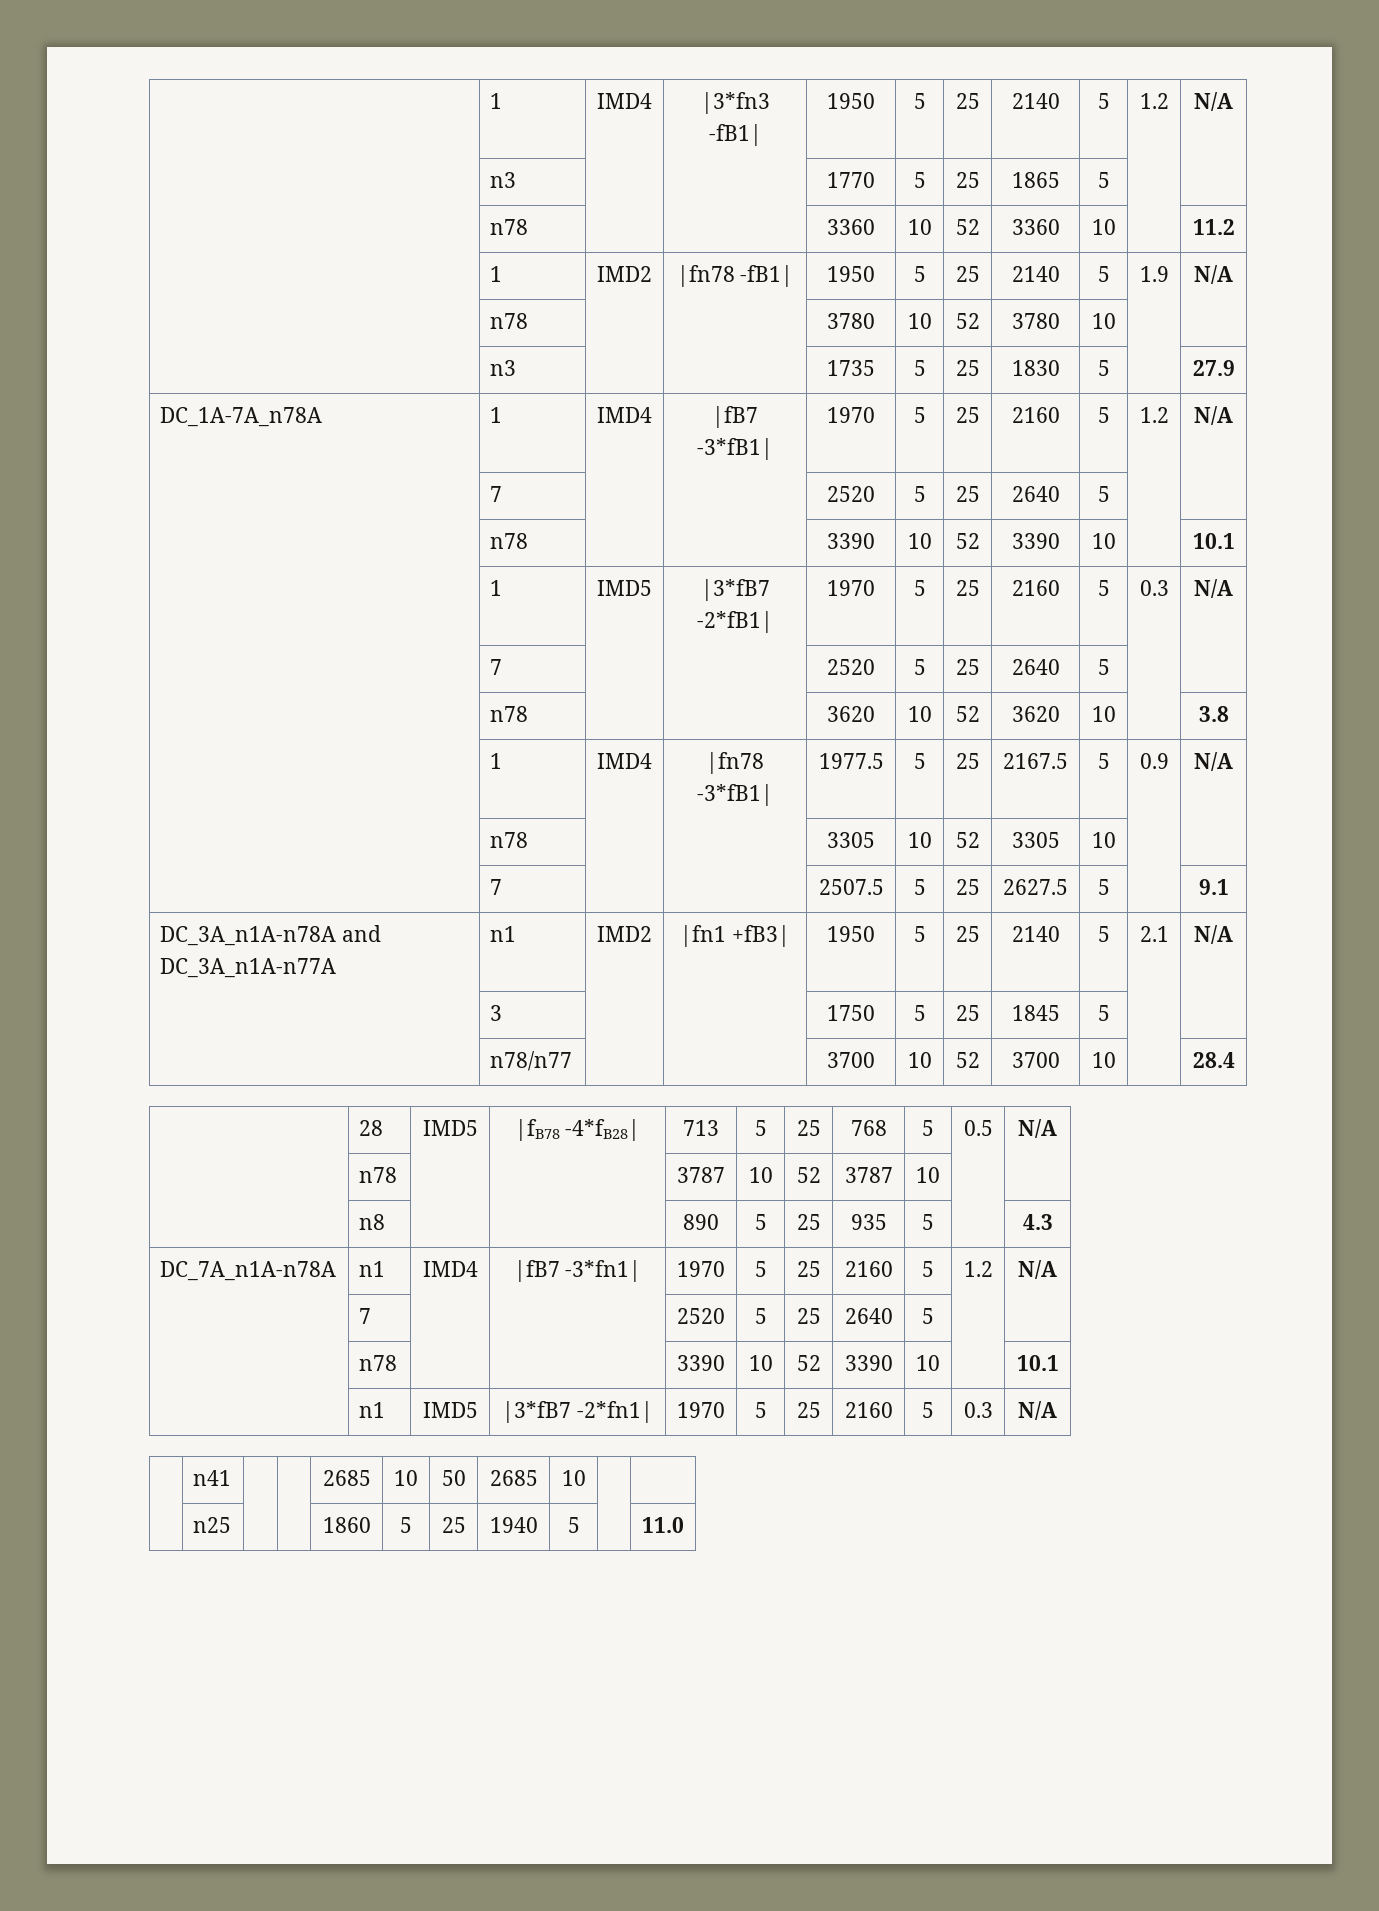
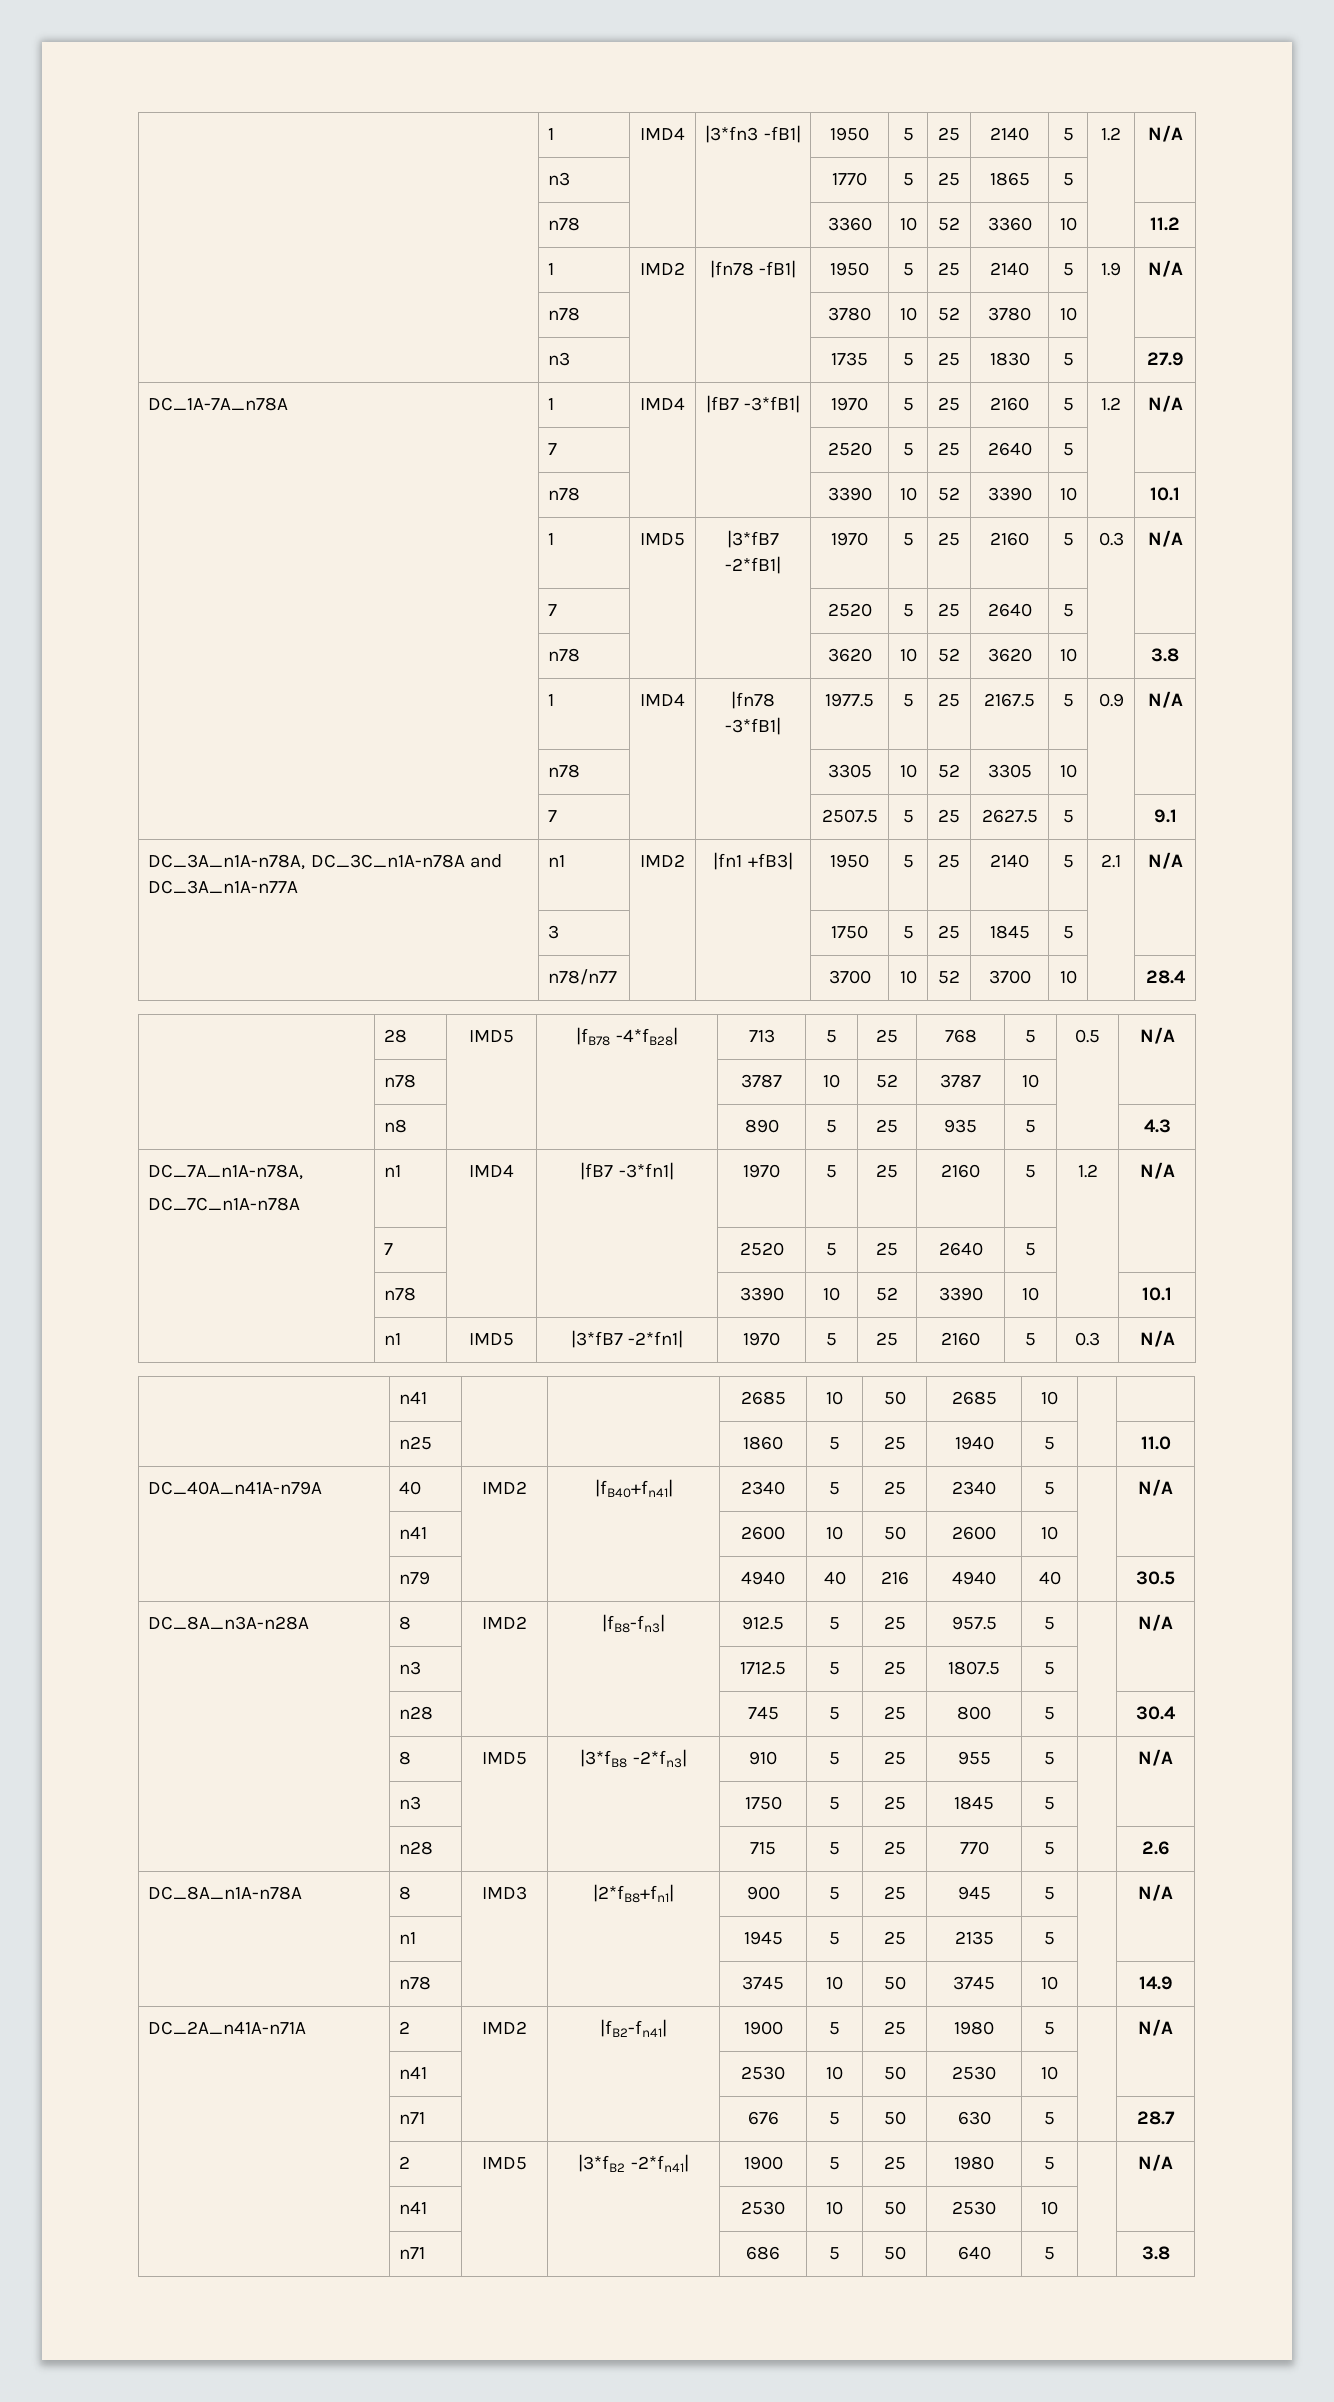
- DC_3A_n1A-n78A and DC_3A_n1A-n77A | n1 | IMD2 | |fn1 +fB3| | 1950 | 5 | 25 | 2140 | 5 | 2.1 | N/A
+ DC_3A_n1A-n78A, DC_3C_n1A-n78A and DC_3A_n1A-n77A | n1 | IMD2 | |fn1 +fB3| | 1950 | 5 | 25 | 2140 | 5 | 2.1 | N/A
- DC_7A_n1A-n78A | n1 | IMD4 | |fB7 -3*fn1| | 1970 | 5 | 25 | 2160 | 5 | 1.2 | N/A
+ DC_7A_n1A-n78A,
+ DC_7C_n1A-n78A | n1 | IMD4 | |fB7 -3*fn1| | 1970 | 5 | 25 | 2160 | 5 | 1.2 | N/A
+ DC_40A_n41A-n79A | 40 | IMD2 | |fB40+fn41| | 2340 | 5 | 25 | 2340 | 5 | | N/A
+ | n41 | | | 2600 | 10 | 50 | 2600 | 10 | |
+ | n79 | | | 4940 | 40 | 216 | 4940 | 40 | | 30.5
+ DC_8A_n3A-n28A | 8 | IMD2 | |fB8-fn3| | 912.5 | 5 | 25 | 957.5 | 5 | | N/A
+ | n3 | | | 1712.5 | 5 | 25 | 1807.5 | 5 | |
+ | n28 | | | 745 | 5 | 25 | 800 | 5 | | 30.4
+ | 8 | IMD5 | |3*fB8 -2*fn3| | 910 | 5 | 25 | 955 | 5 | | N/A
+ | n3 | | | 1750 | 5 | 25 | 1845 | 5 | |
+ | n28 | | | 715 | 5 | 25 | 770 | 5 | | 2.6
+ DC_8A_n1A-n78A | 8 | IMD3 | |2*fB8+fn1| | 900 | 5 | 25 | 945 | 5 | | N/A
+ | n1 | | | 1945 | 5 | 25 | 2135 | 5 | |
+ | n78 | | | 3745 | 10 | 50 | 3745 | 10 | | 14.9
+ DC_2A_n41A-n71A | 2 | IMD2 | |fB2-fn41| | 1900 | 5 | 25 | 1980 | 5 | | N/A
+ | n41 | | | 2530 | 10 | 50 | 2530 | 10 | |
+ | n71 | | | 676 | 5 | 50 | 630 | 5 | | 28.7
+ | 2 | IMD5 | |3*fB2 -2*fn41| | 1900 | 5 | 25 | 1980 | 5 | | N/A
+ | n41 | | | 2530 | 10 | 50 | 2530 | 10 | |
+ | n71 | | | 686 | 5 | 50 | 640 | 5 | | 3.8

